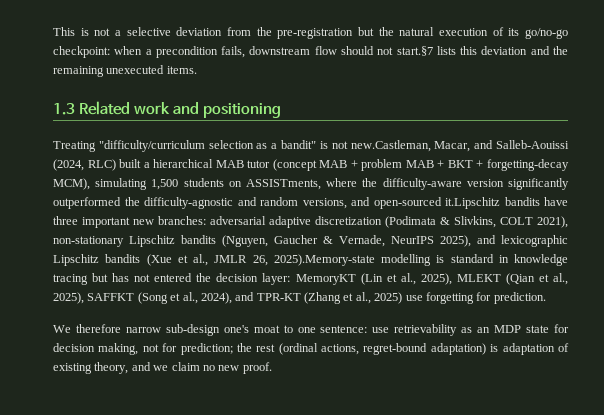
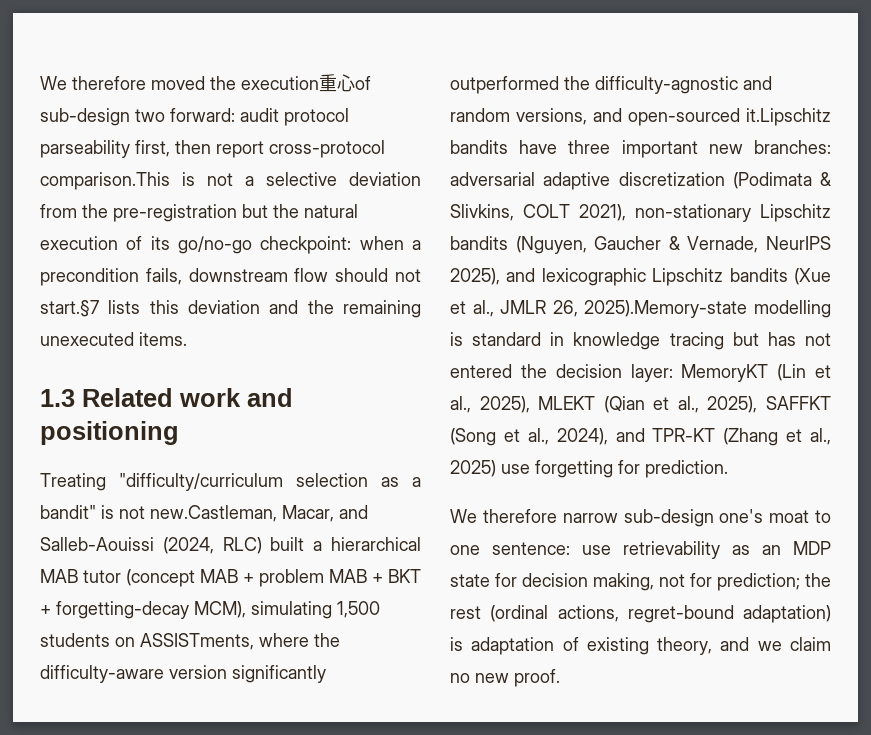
- This is not a selective deviation from the pre-registration but the natural execution of its go/no-go checkpoint: when a precondition fails, downstream flow should not start.§7 lists this deviation and the remaining unexecuted items.
+ We therefore moved the execution重心of sub-design two forward: audit protocol parseability first, then report cross-protocol comparison.This is not a selective deviation from the pre-registration but the natural execution of its go/no-go checkpoint: when a precondition fails, downstream flow should not start.§7 lists this deviation and the remaining unexecuted items.

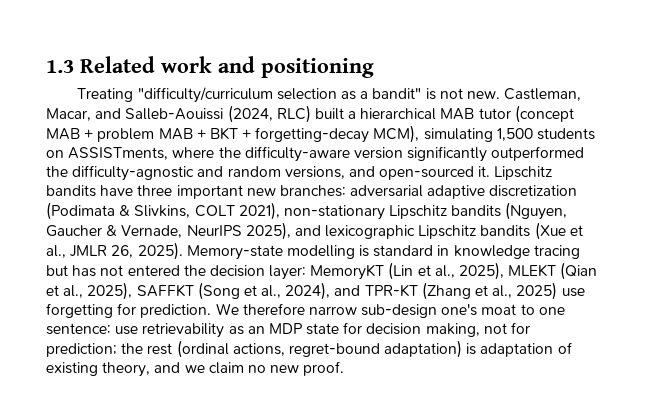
- We therefore moved the execution重心of sub-design two forward: audit protocol parseability first, then report cross-protocol comparison.This is not a selective deviation from the pre-registration but the natural execution of its go/no-go checkpoint: when a precondition fails, downstream flow should not start.§7 lists this deviation and the remaining unexecuted items.
- Treating "difficulty/curriculum selection as a bandit" is not new.Castleman, Macar, and Salleb-Aouissi (2024, RLC) built a hierarchical MAB tutor (concept MAB + problem MAB + BKT + forgetting-decay MCM), simulating 1,500 students on ASSISTments, where the difficulty-aware version significantly outperformed the difficulty-agnostic and random versions, and open-sourced it.Lipschitz bandits have three important new branches:
+ Treating "difficulty/curriculum selection as a bandit" is not new. Castleman, Macar, and Salleb-Aouissi (2024, RLC) built a hierarchical MAB tutor (concept MAB + problem MAB + BKT + forgetting-decay MCM), simulating 1,500 students on ASSISTments, where the difficulty-aware version significantly outperformed the difficulty-agnostic and random versions, and open-sourced it. Lipschitz bandits have three important new branches:
- adversarial adaptive discretization (Podimata & Slivkins, COLT 2021), non-stationary Lipschitz bandits (Nguyen, Gaucher & Vernade, NeurIPS 2025), and lexicographic Lipschitz bandits (Xue et al., JMLR 26, 2025).Memory-state modelling is standard in knowledge tracing but has not entered the decision layer:
+ adversarial adaptive discretization (Podimata & Slivkins, COLT 2021), non-stationary Lipschitz bandits (Nguyen, Gaucher & Vernade, NeurIPS 2025), and lexicographic Lipschitz bandits (Xue et al., JMLR 26, 2025). Memory-state modelling is standard in knowledge tracing but has not entered the decision layer:
- MemoryKT (Lin et al., 2025), MLEKT (Qian et al., 2025), SAFFKT (Song et al., 2024), and TPR-KT (Zhang et al., 2025) use forgetting for prediction.
- We therefore narrow sub-design one's moat to one sentence:
+ MemoryKT (Lin et al., 2025), MLEKT (Qian et al., 2025), SAFFKT (Song et al., 2024), and TPR-KT (Zhang et al., 2025) use forgetting for prediction. We therefore narrow sub-design one's moat to one sentence:

